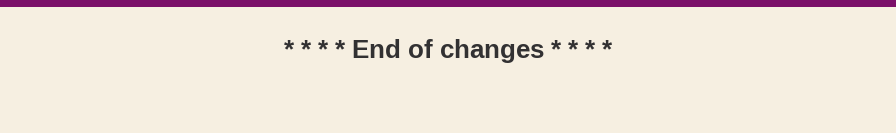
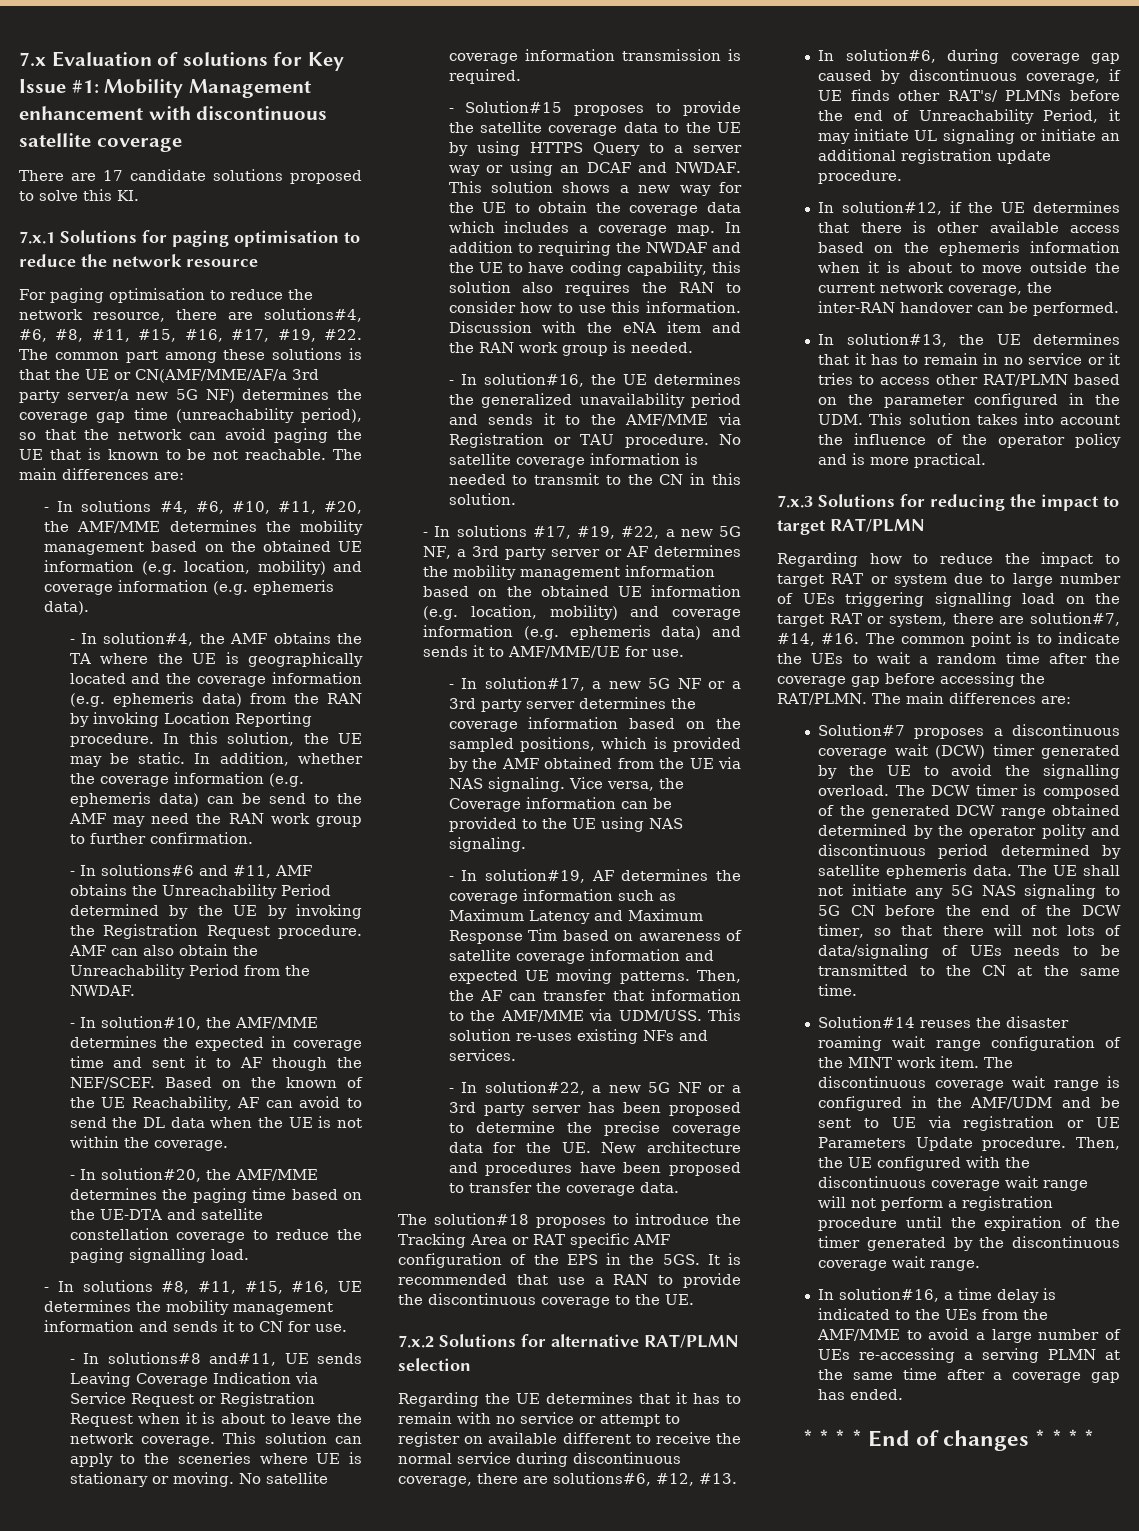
+ 7.x Evaluation of solutions for Key Issue #1: Mobility Management enhancement with discontinuous satellite coverage
+ There are 17 candidate solutions proposed to solve this KI.
+ 7.x.1 Solutions for paging optimisation to reduce the network resource
+ For paging optimisation to reduce the network resource, there are solutions#4, #6, #8, #11, #15, #16, #17, #19, #22. The common part among these solutions is that the UE or CN(AMF/MME/AF/a 3rd party server/a new 5G NF) determines the coverage gap time (unreachability period), so that the network can avoid paging the UE that is known to be not reachable. The main differences are:
+ - In solutions #4, #6, #10, #11, #20, the AMF/MME determines the mobility management based on the obtained UE information (e.g. location, mobility) and coverage information (e.g. ephemeris data).
+ - In solution#4, the AMF obtains the TA where the UE is geographically located and the coverage information (e.g. ephemeris data) from the RAN by invoking Location Reporting procedure. In this solution, the UE may be static. In addition, whether the coverage information (e.g. ephemeris data) can be send to the AMF may need the RAN work group to further confirmation.
+ - In solutions#6 and #11, AMF obtains the Unreachability Period determined by the UE by invoking the Registration Request procedure. AMF can also obtain the Unreachability Period from the NWDAF.
+ - In solution#10, the AMF/MME determines the expected in coverage time and sent it to AF though the NEF/SCEF. Based on the known of the UE Reachability, AF can avoid to send the DL data when the UE is not within the coverage.
+ - In solution#20, the AMF/MME determines the paging time based on the UE-DTA and satellite constellation coverage to reduce the paging signalling load.
+ - In solutions #8, #11, #15, #16, UE determines the mobility management information and sends it to CN for use.
+ - In solutions#8 and#11, UE sends Leaving Coverage Indication via Service Request or Registration Request when it is about to leave the network coverage. This solution can apply to the sceneries where UE is stationary or moving. No satellite coverage information transmission is required.
+ - Solution#15 proposes to provide the satellite coverage data to the UE by using HTTPS Query to a server way or using an DCAF and NWDAF. This solution shows a new way for the UE to obtain the coverage data which includes a coverage map. In addition to requiring the NWDAF and the UE to have coding capability, this solution also requires the RAN to consider how to use this information. Discussion with the eNA item and the RAN work group is needed.
+ - In solution#16, the UE determines the generalized unavailability period and sends it to the AMF/MME via Registration or TAU procedure. No satellite coverage information is needed to transmit to the CN in this solution.
+ - In solutions #17, #19, #22, a new 5G NF, a 3rd party server or AF determines the mobility management information based on the obtained UE information (e.g. location, mobility) and coverage information (e.g. ephemeris data) and sends it to AMF/MME/UE for use.
+ - In solution#17, a new 5G NF or a 3rd party server determines the coverage information based on the sampled positions, which is provided by the AMF obtained from the UE via NAS signaling. Vice versa, the Coverage information can be provided to the UE using NAS signaling.
+ - In solution#19, AF determines the coverage information such as Maximum Latency and Maximum Response Tim based on awareness of satellite coverage information and expected UE moving patterns. Then, the AF can transfer that information to the AMF/MME via UDM/USS. This solution re-uses existing NFs and services.
+ - In solution#22, a new 5G NF or a 3rd party server has been proposed to determine the precise coverage data for the UE. New architecture and procedures have been proposed to transfer the coverage data.
+ The solution#18 proposes to introduce the Tracking Area or RAT specific AMF configuration of the EPS in the 5GS. It is recommended that use a RAN to provide the discontinuous coverage to the UE.
+ 7.x.2 Solutions for alternative RAT/PLMN selection
+ Regarding the UE determines that it has to remain with no service or attempt to register on available different to receive the normal service during discontinuous coverage, there are solutions#6, #12, #13.
+ In solution#6, during coverage gap caused by discontinuous coverage, if UE finds other RAT's/ PLMNs before the end of Unreachability Period, it may initiate UL signaling or initiate an additional registration update procedure.
+ In solution#12, if the UE determines that there is other available access based on the ephemeris information when it is about to move outside the current network coverage, the inter-RAN handover can be performed.
+ In solution#13, the UE determines that it has to remain in no service or it tries to access other RAT/PLMN based on the parameter configured in the UDM. This solution takes into account the influence of the operator policy and is more practical.
+ 7.x.3 Solutions for reducing the impact to target RAT/PLMN
+ Regarding how to reduce the impact to target RAT or system due to large number of UEs triggering signalling load on the target RAT or system, there are solution#7, #14, #16. The common point is to indicate the UEs to wait a random time after the coverage gap before accessing the RAT/PLMN. The main differences are:
+ Solution#7 proposes a discontinuous coverage wait (DCW) timer generated by the UE to avoid the signalling overload. The DCW timer is composed of the generated DCW range obtained determined by the operator polity and discontinuous period determined by satellite ephemeris data. The UE shall not initiate any 5G NAS signaling to 5G CN before the end of the DCW timer, so that there will not lots of data/signaling of UEs needs to be transmitted to the CN at the same time.
+ Solution#14 reuses the disaster roaming wait range configuration of the MINT work item. The discontinuous coverage wait range is configured in the AMF/UDM and be sent to UE via registration or UE Parameters Update procedure. Then, the UE configured with the discontinuous coverage wait range will not perform a registration procedure until the expiration of the timer generated by the discontinuous coverage wait range.
+ In solution#16, a time delay is indicated to the UEs from the AMF/MME to avoid a large number of UEs re-accessing a serving PLMN at the same time after a coverage gap has ended.

